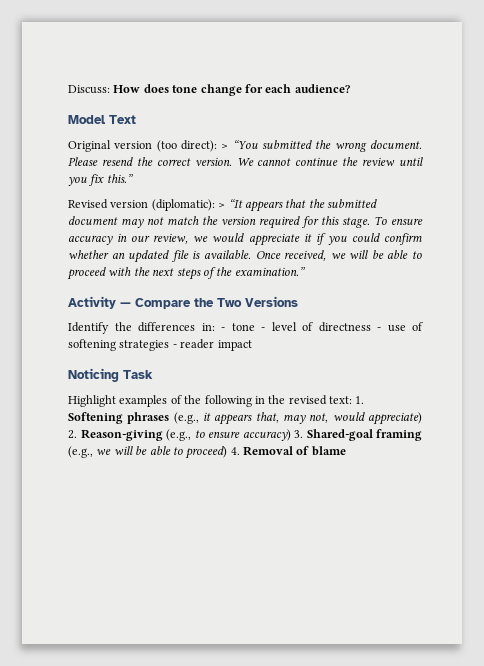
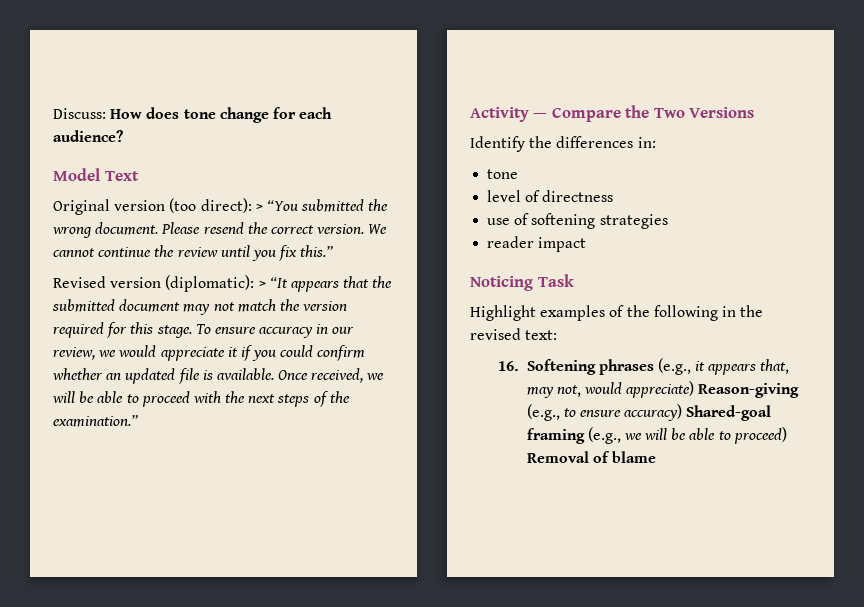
- Identify the differences in: - tone - level of directness - use of softening strategies - reader impact
+ Identify the differences in:
+ tone
+ level of directness
+ use of softening strategies
+ reader impact
- Highlight examples of the following in the revised text: 1. Softening phrases (e.g., it appears that, may not, would appreciate) 2. Reason-giving (e.g., to ensure accuracy) 3. Shared-goal framing (e.g., we will be able to proceed) 4. Removal of blame
+ Highlight examples of the following in the revised text:
+ 16. Softening phrases (e.g., it appears that, may not, would appreciate) Reason-giving (e.g., to ensure accuracy) Shared-goal framing (e.g., we will be able to proceed) Removal of blame

